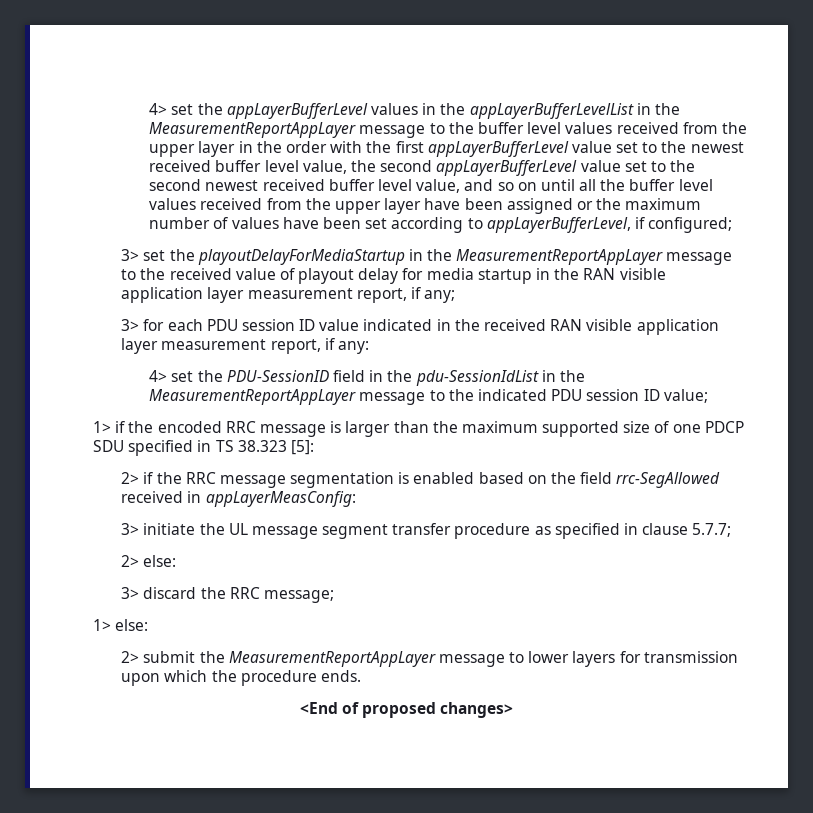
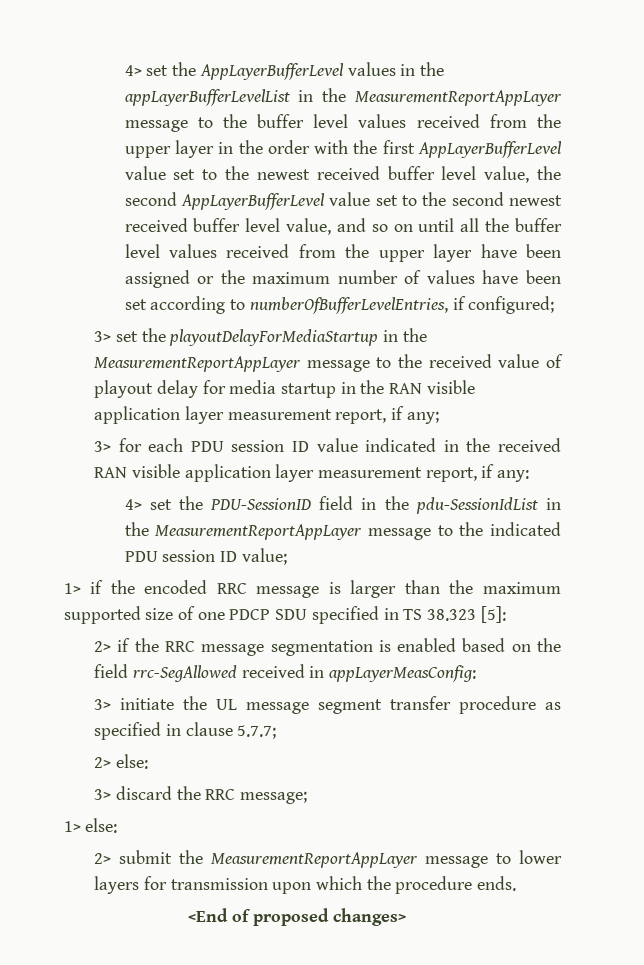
- 4> set the appLayerBufferLevel values in the appLayerBufferLevelList in the MeasurementReportAppLayer message to the buffer level values received from the upper layer in the order with the first appLayerBufferLevel value set to the newest received buffer level value, the second appLayerBufferLevel value set to the second newest received buffer level value, and so on until all the buffer level values received from the upper layer have been assigned or the maximum number of values have been set according to appLayerBufferLevel, if configured;
+ 4> set the AppLayerBufferLevel values in the appLayerBufferLevelList in the MeasurementReportAppLayer message to the buffer level values received from the upper layer in the order with the first AppLayerBufferLevel value set to the newest received buffer level value, the second AppLayerBufferLevel value set to the second newest received buffer level value, and so on until all the buffer level values received from the upper layer have been assigned or the maximum number of values have been set according to numberOfBufferLevelEntries, if configured;

